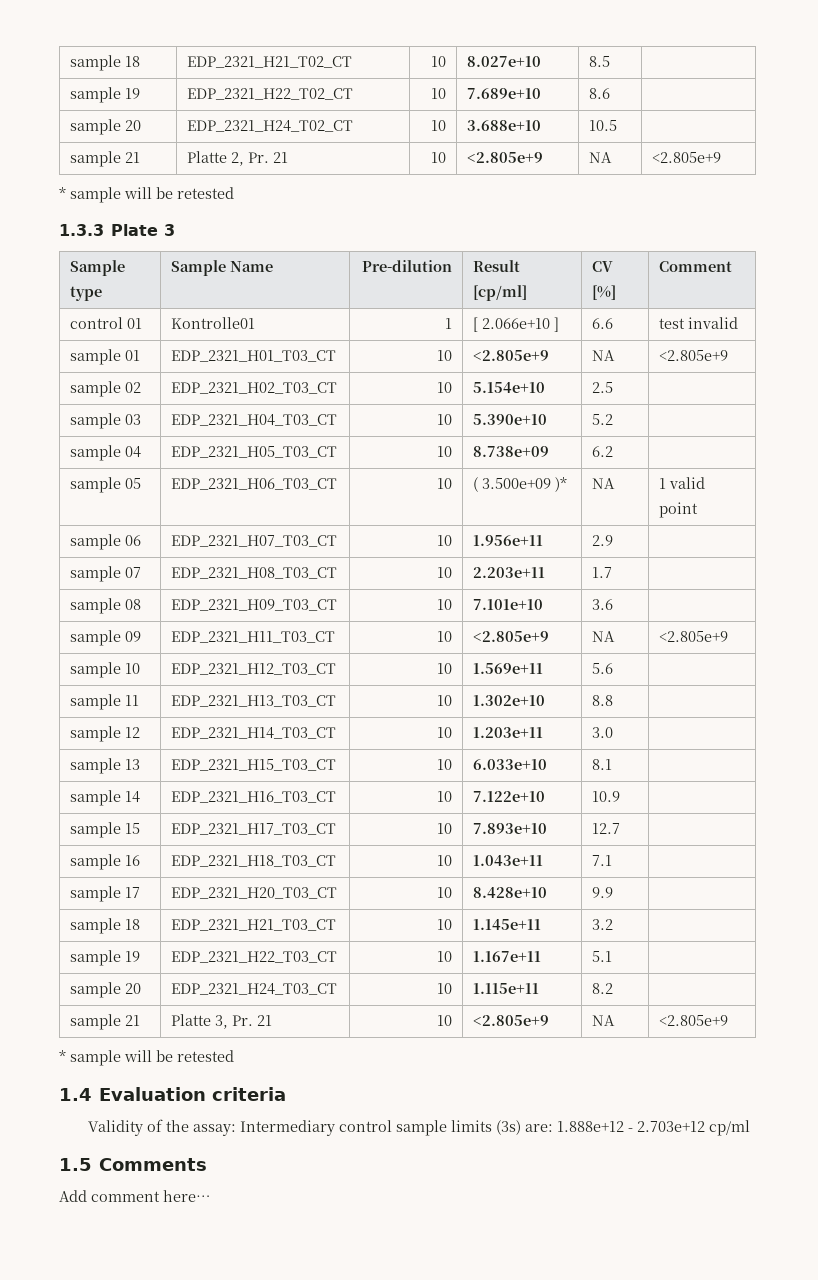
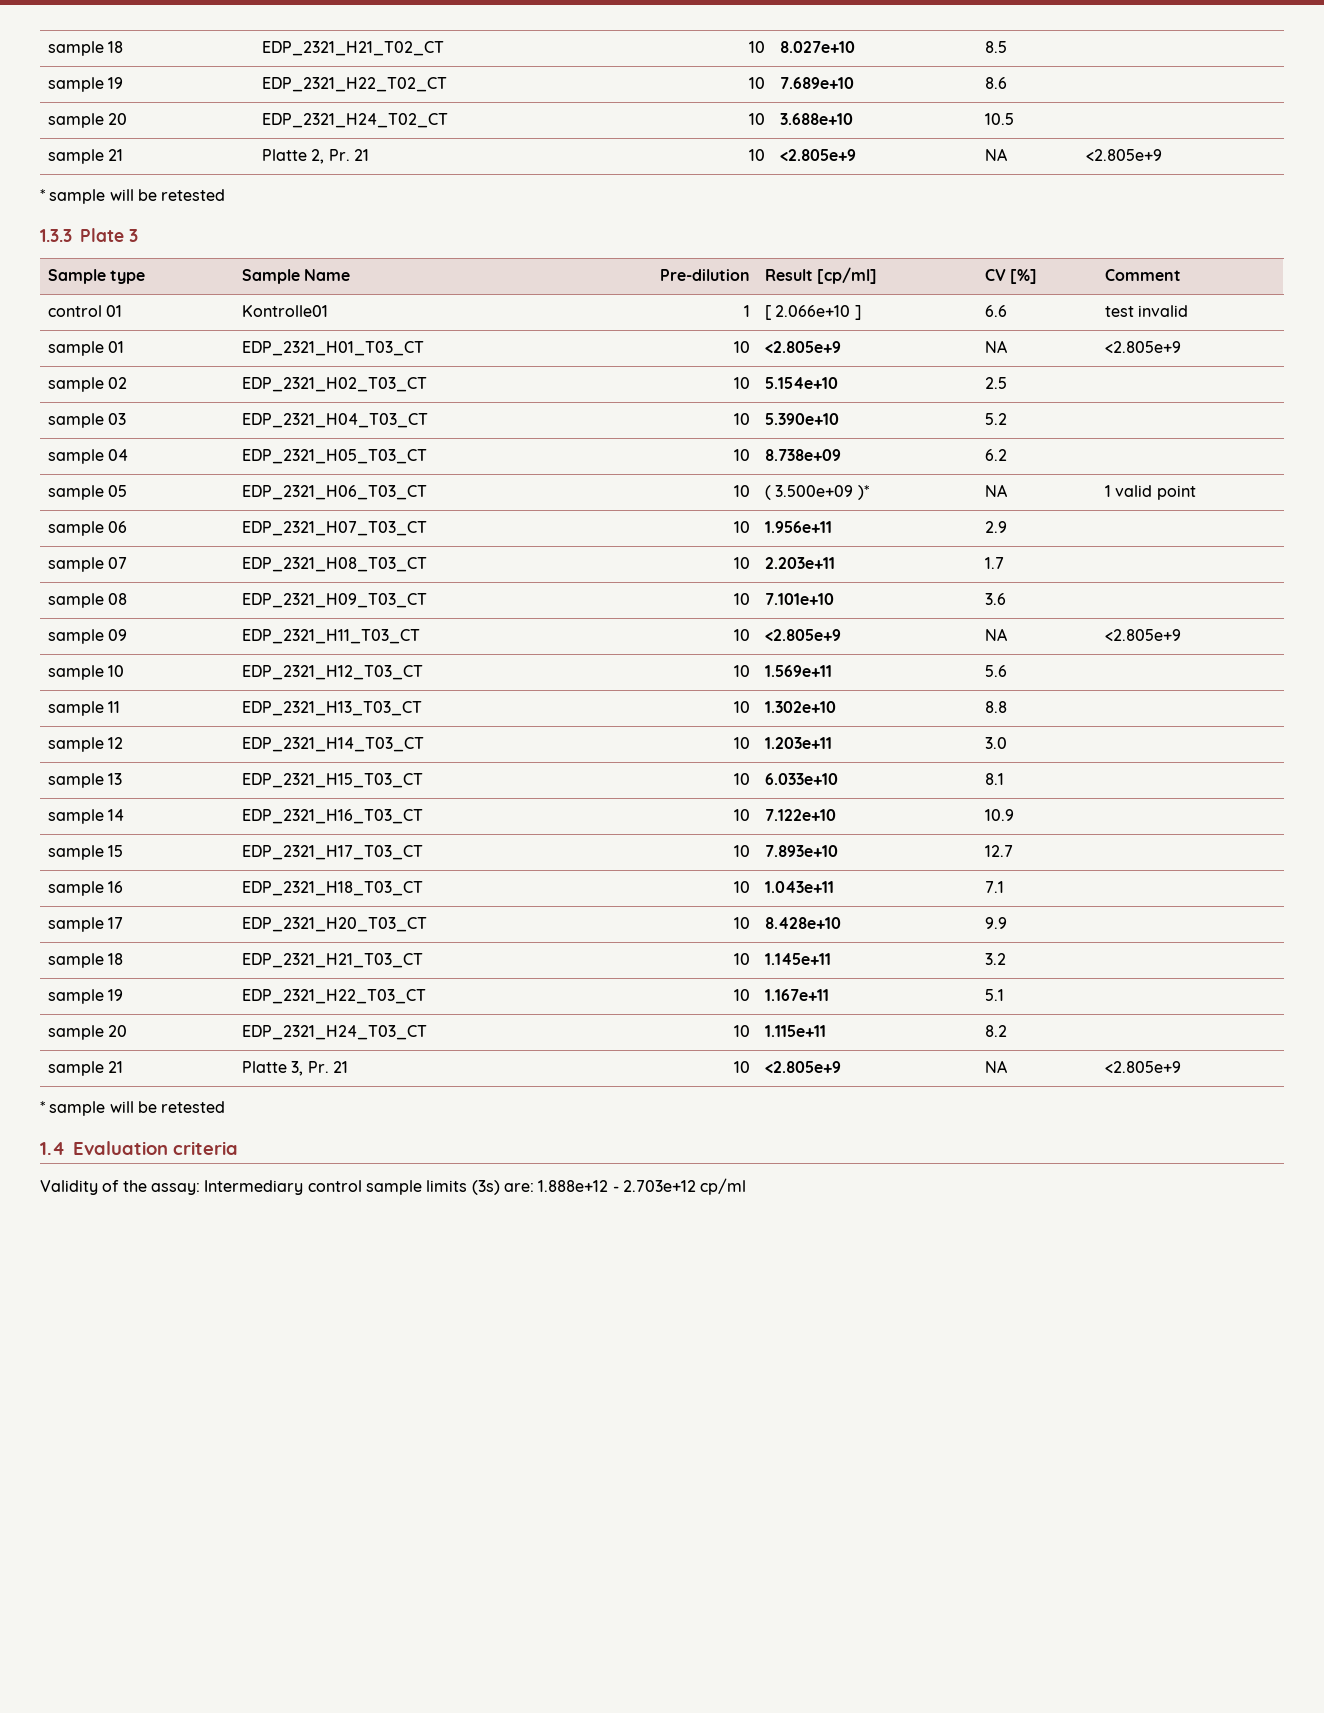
- 1.5 Comments
- Add comment here…

